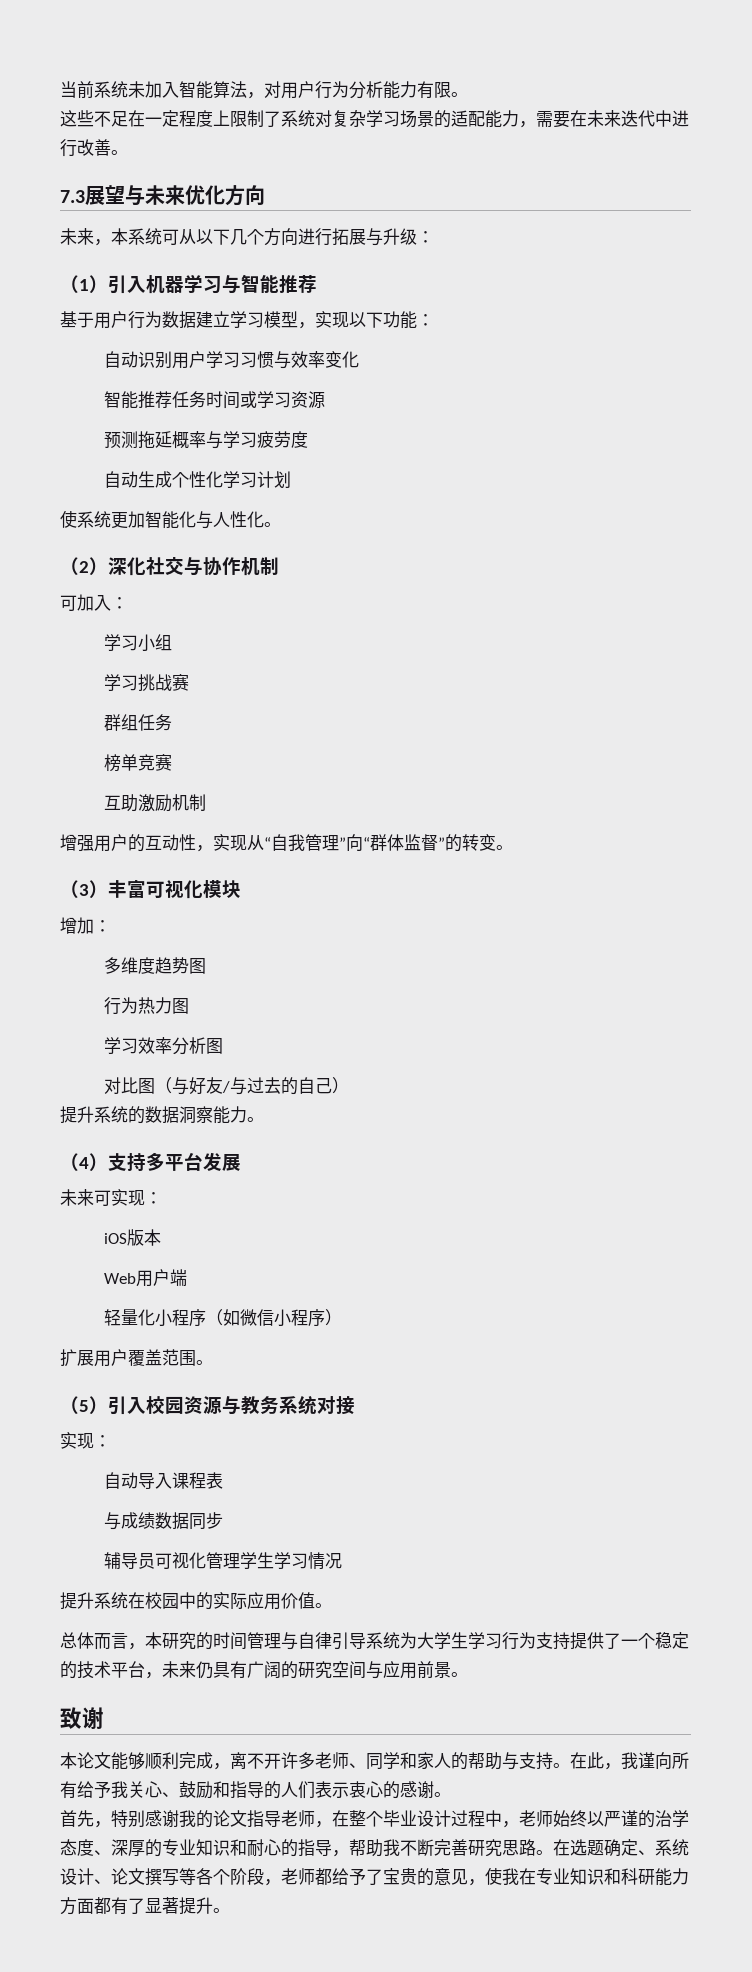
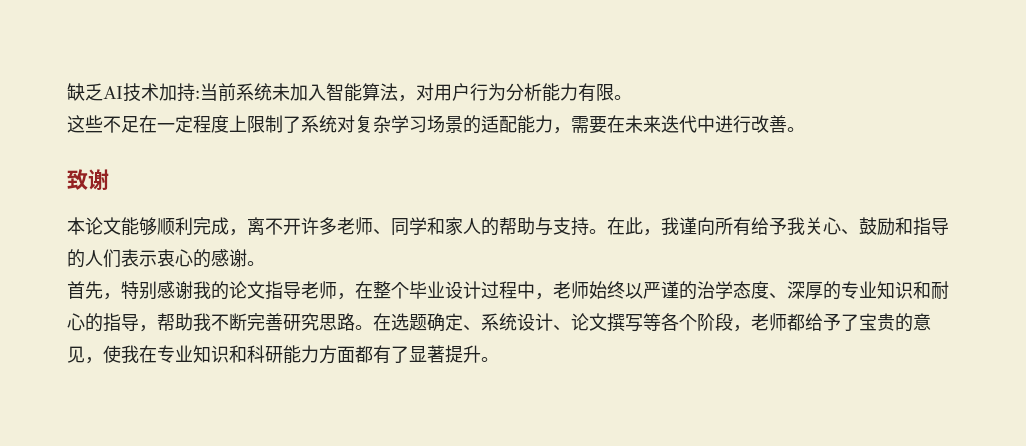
- 当前系统未加入智能算法，对用户行为分析能力有限。
+ 缺乏AI技术加持:当前系统未加入智能算法，对用户行为分析能力有限。
- 7.3展望与未来优化方向
- 未来，本系统可从以下几个方向进行拓展与升级：
- （1）引入机器学习与智能推荐
- 基于用户行为数据建立学习模型，实现以下功能：
- 自动识别用户学习习惯与效率变化
- 智能推荐任务时间或学习资源
- 预测拖延概率与学习疲劳度
- 自动生成个性化学习计划
- 使系统更加智能化与人性化。
- （2）深化社交与协作机制
- 可加入：
- 学习小组
- 学习挑战赛
- 群组任务
- 榜单竞赛
- 互助激励机制
- 增强用户的互动性，实现从“自我管理”向“群体监督”的转变。
- （3）丰富可视化模块
- 增加：
- 多维度趋势图
- 行为热力图
- 学习效率分析图
- 对比图（与好友/与过去的自己）
- 提升系统的数据洞察能力。
- （4）支持多平台发展
- 未来可实现：
- iOS版本
- Web用户端
- 轻量化小程序（如微信小程序）
- 扩展用户覆盖范围。
- （5）引入校园资源与教务系统对接
- 实现：
- 自动导入课程表
- 与成绩数据同步
- 辅导员可视化管理学生学习情况
- 提升系统在校园中的实际应用价值。
- 总体而言，本研究的时间管理与自律引导系统为大学生学习行为支持提供了一个稳定的技术平台，未来仍具有广阔的研究空间与应用前景。

